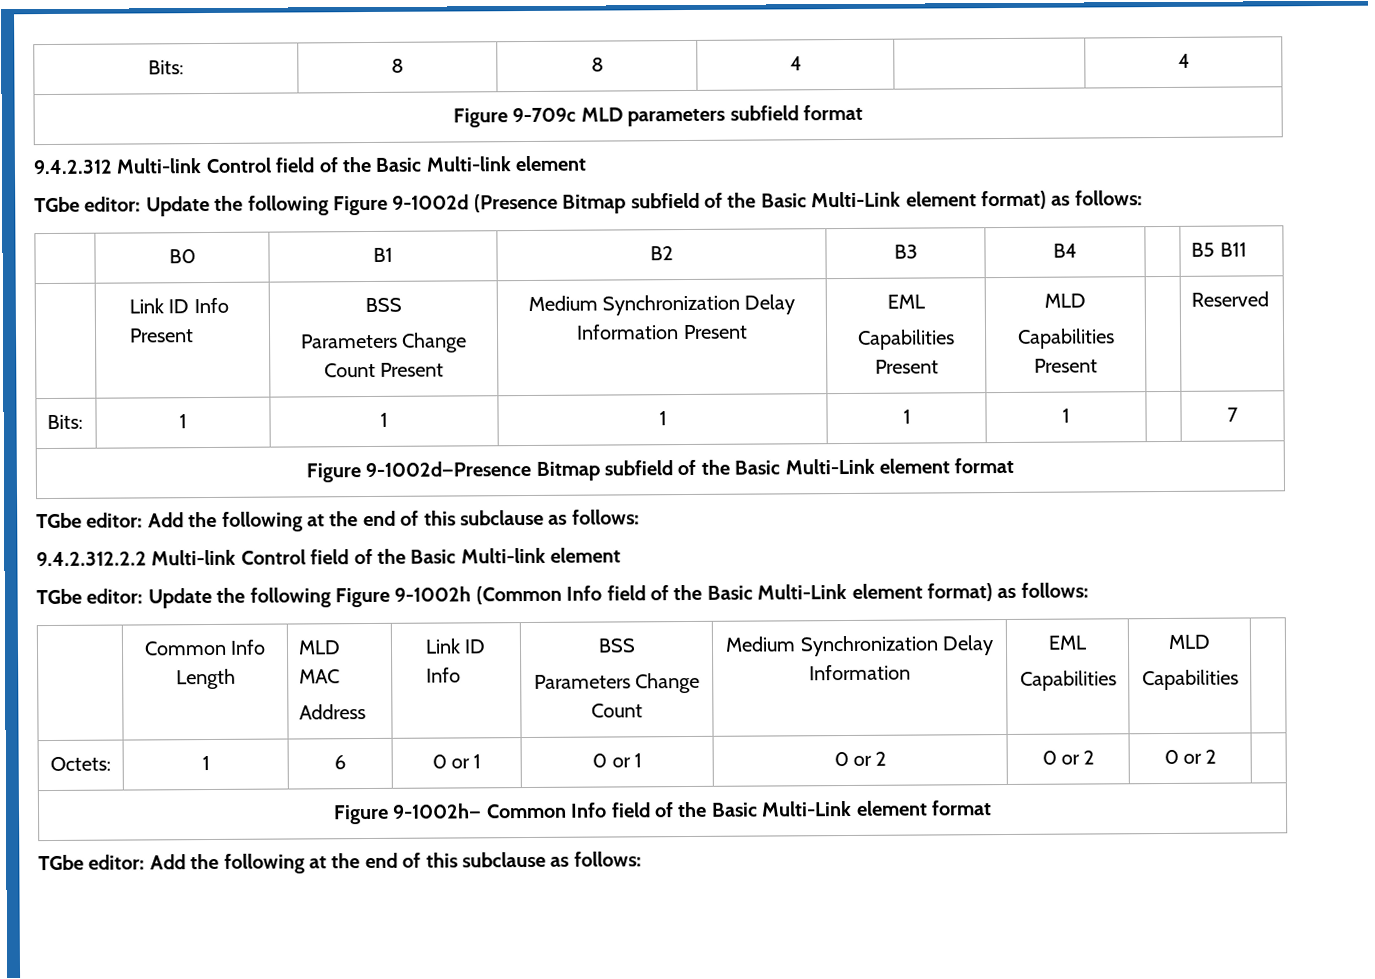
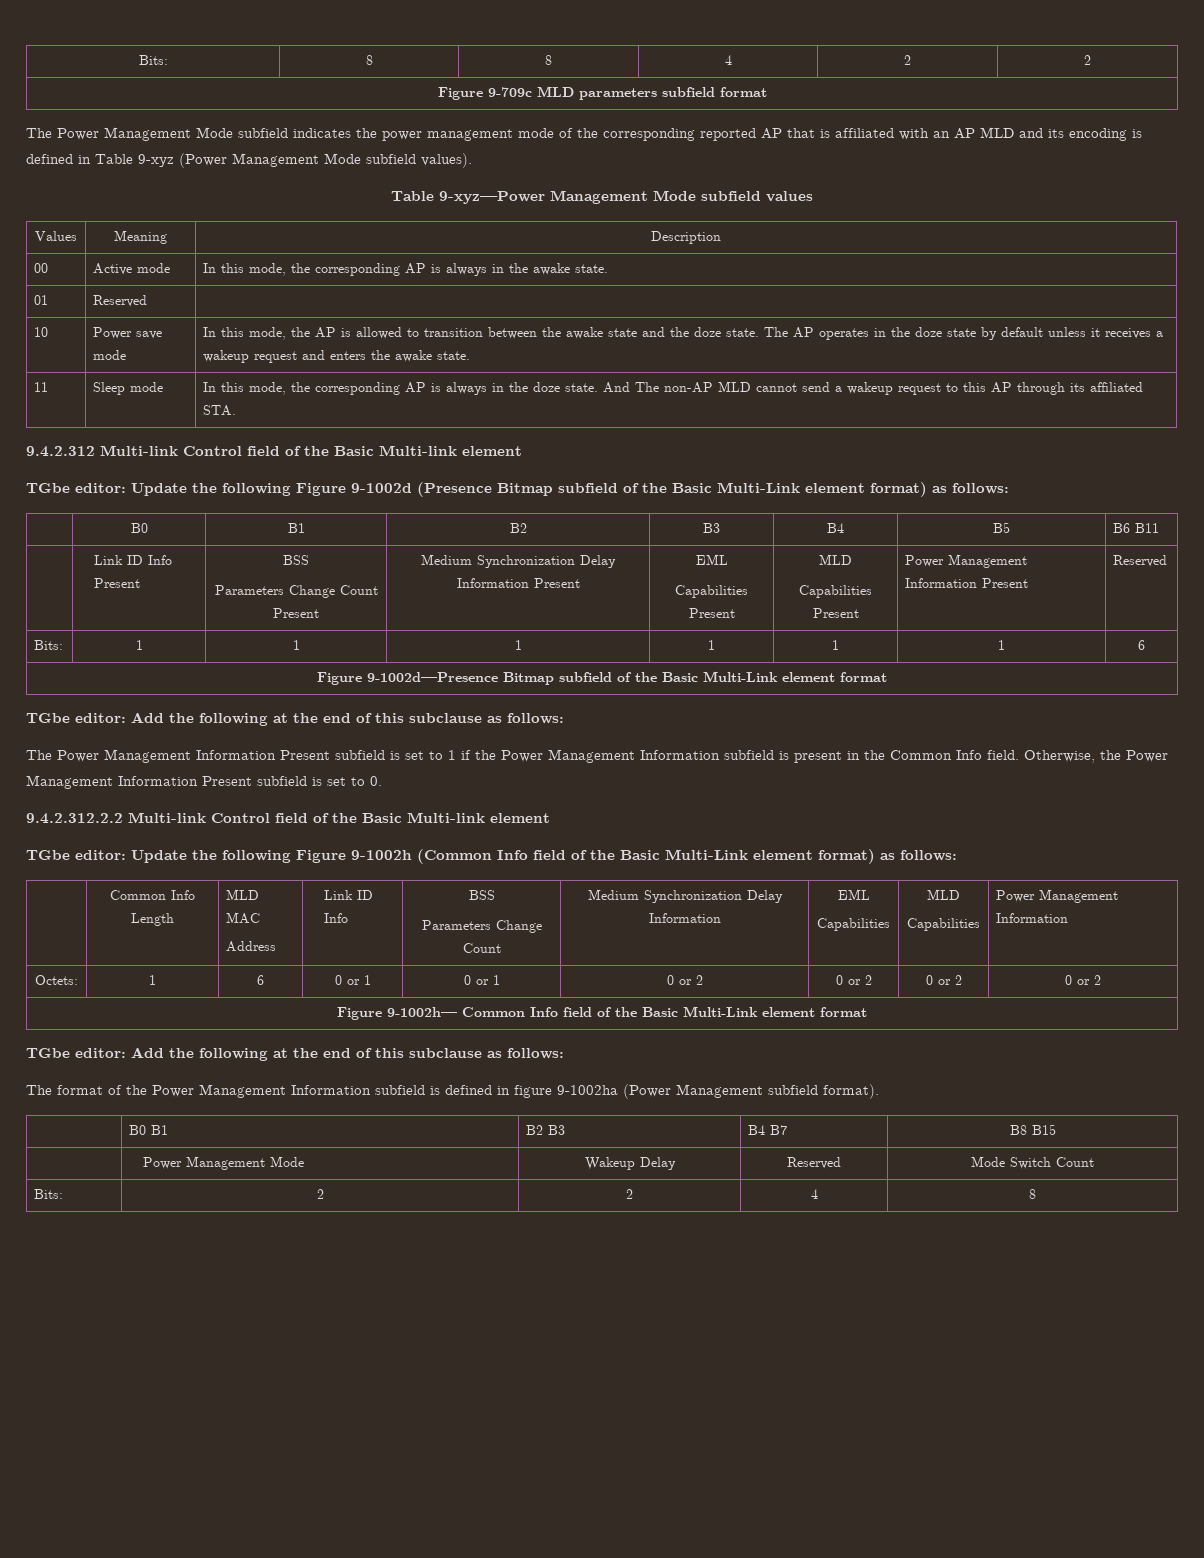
- Bits: | 8 | 8 | 4 | | 4
+ Bits: | 8 | 8 | 4 | 2 | 2
+ The Power Management Mode subfield indicates the power management mode of the corresponding reported AP that is affiliated with an AP MLD and its encoding is defined in Table 9-xyz (Power Management Mode subfield values).
+ Table 9-xyz—Power Management Mode subfield values
+ Values | Meaning | Description
+ 00 | Active mode | In this mode, the corresponding AP is always in the awake state.
+ 01 | Reserved |
+ 10 | Power save mode | In this mode, the AP is allowed to transition between the awake state and the doze state. The AP operates in the doze state by default unless it receives a wakeup request and enters the awake state.
+ 11 | Sleep mode | In this mode, the corresponding AP is always in the doze state. And The non-AP MLD cannot send a wakeup request to this AP through its affiliated STA.
- | B0 | B1 | B2 | B3 | B4 | | B5 B11
+ | B0 | B1 | B2 | B3 | B4 | B5 | B6 B11
  | Link ID Info Present | BSS
  Parameters Change Count Present | Medium Synchronization Delay Information Present | EML
  Capabilities Present | MLD
- Capabilities Present | | Reserved
+ Capabilities Present | Power Management Information Present | Reserved
- Bits: | 1 | 1 | 1 | 1 | 1 | | 7
+ Bits: | 1 | 1 | 1 | 1 | 1 | 1 | 6
+ The Power Management Information Present subfield is set to 1 if the Power Management Information subfield is present in the Common Info field. Otherwise, the Power Management Information Present subfield is set to 0.
  | Common Info Length | MLD MAC
  Address | Link ID Info | BSS
  Parameters Change Count | Medium Synchronization Delay Information | EML
  Capabilities | MLD
- Capabilities |
+ Capabilities | Power Management Information
- Octets: | 1 | 6 | 0 or 1 | 0 or 1 | 0 or 2 | 0 or 2 | 0 or 2 |
+ Octets: | 1 | 6 | 0 or 1 | 0 or 1 | 0 or 2 | 0 or 2 | 0 or 2 | 0 or 2
+ The format of the Power Management Information subfield is defined in figure 9-1002ha (Power Management subfield format).
+ | B0 B1 | B2 B3 | B4 B7 | B8 B15
+ | Power Management Mode | Wakeup Delay | Reserved | Mode Switch Count
+ Bits: | 2 | 2 | 4 | 8

